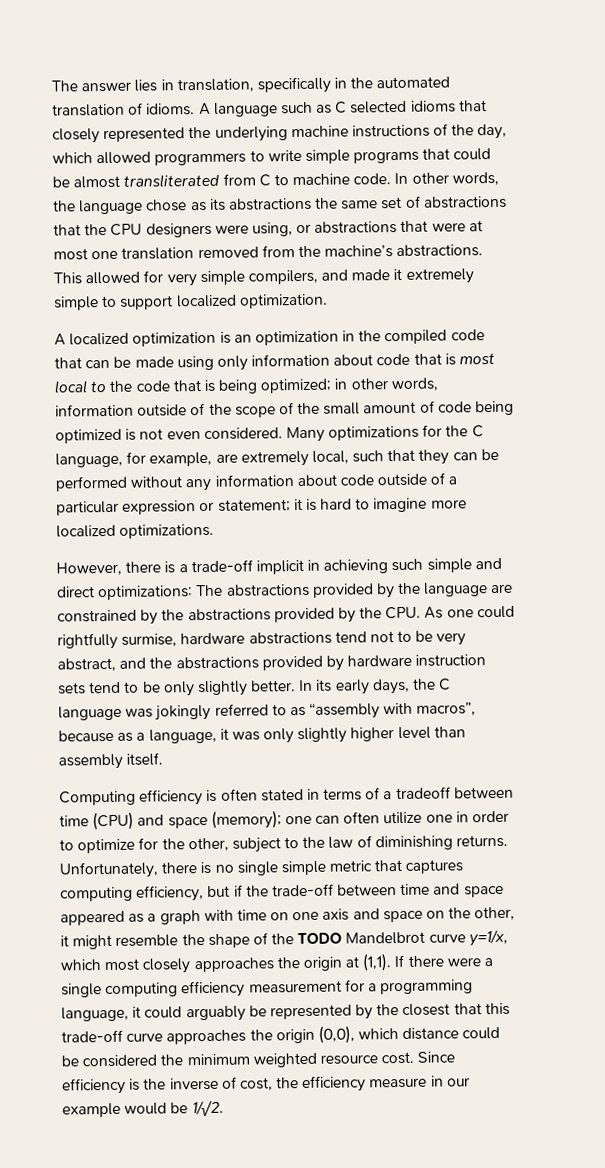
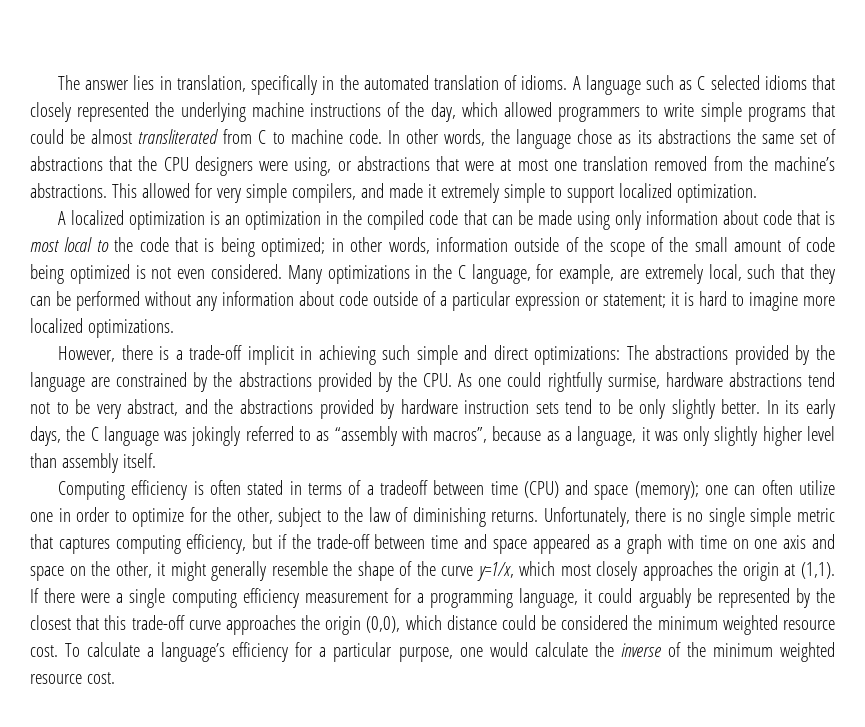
- Many optimizations for the C language, for example, are extremely local, such that they can be performed without any information about code outside of a particular expression or statement; it is hard to imagine more localized optimizations.
+ Many optimizations in the C language, for example, are extremely local, such that they can be performed without any information about code outside of a particular expression or statement; it is hard to imagine more localized optimizations.
- Unfortunately, there is no single simple metric that captures computing efficiency, but if the trade-off between time and space appeared as a graph with time on one axis and space on the other, it might resemble the shape of the TODO Mandelbrot curve y=1/x, which most closely approaches the origin at (1,1).
+ Unfortunately, there is no single simple metric that captures computing efficiency, but if the trade-off between time and space appeared as a graph with time on one axis and space on the other, it might generally resemble the shape of the curve y=1/x, which most closely approaches the origin at (1,1).
- Since efficiency is the inverse of cost, the efficiency measure in our example would be 1/√2.
+ To calculate a language’s efficiency for a particular purpose, one would calculate the inverse of the minimum weighted resource cost.

